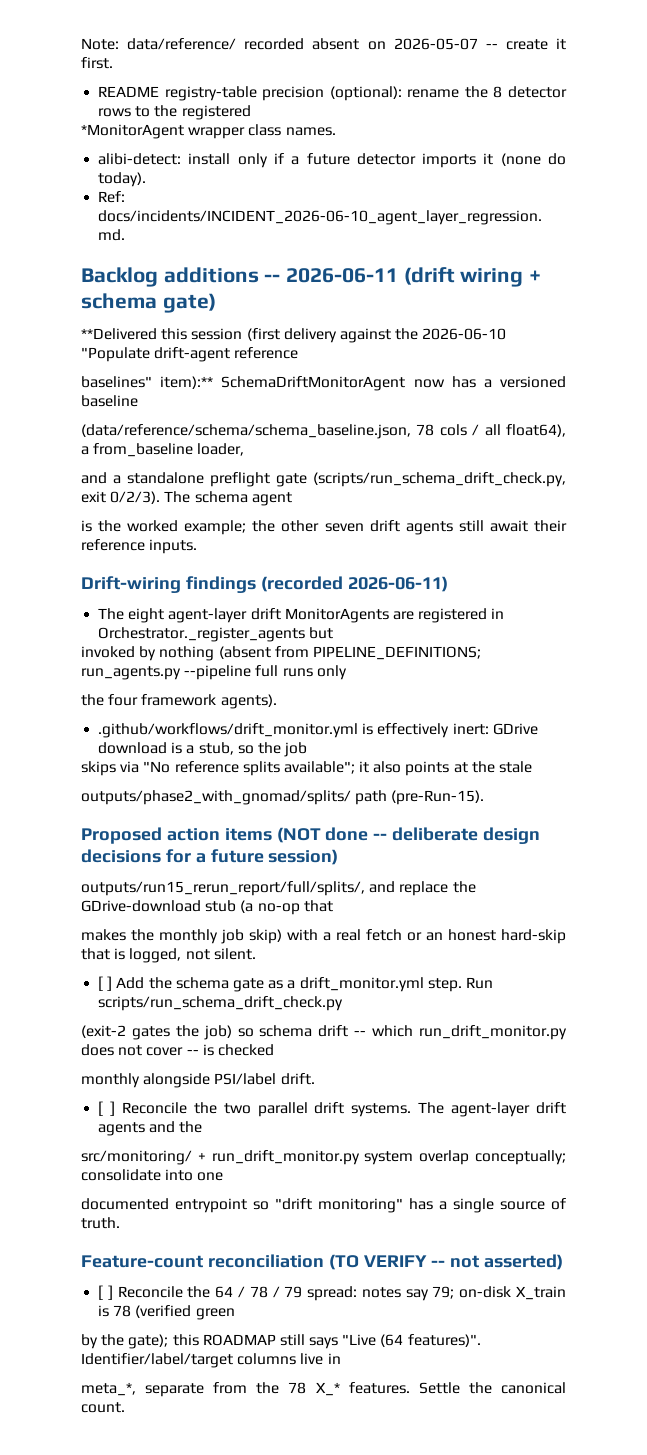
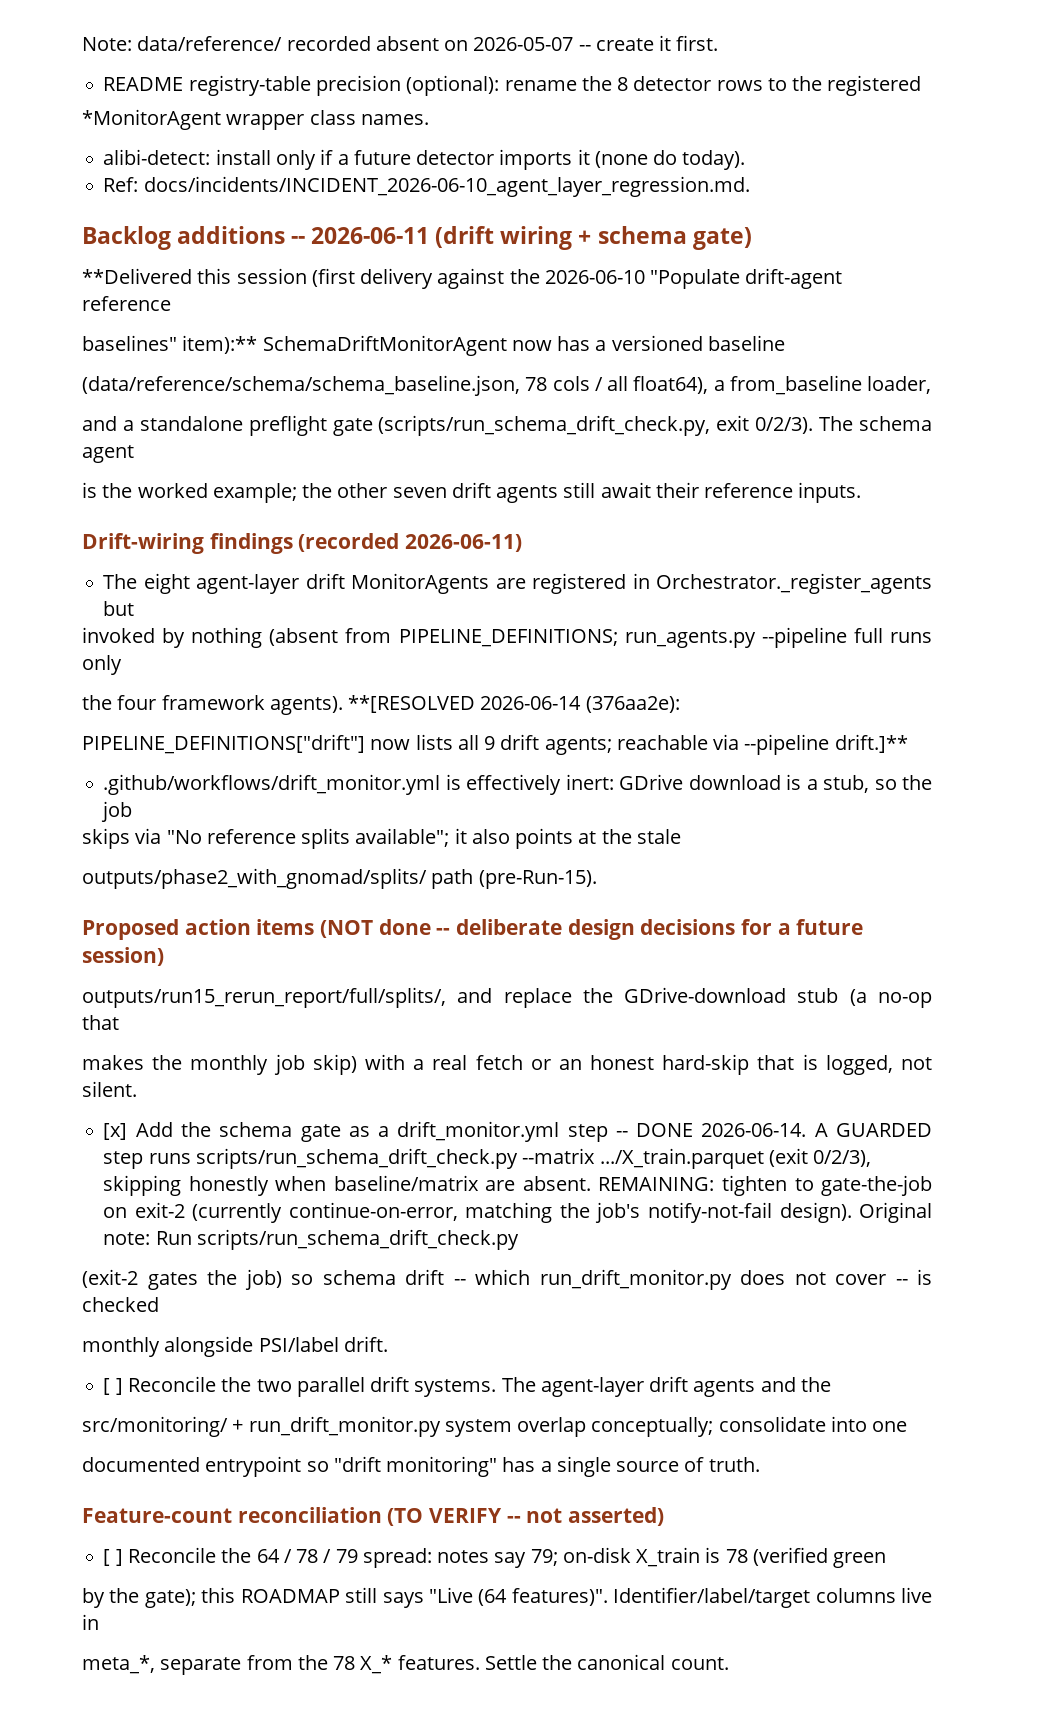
+ **[RESOLVED 2026-06-14 (376aa2e):
+ PIPELINE_DEFINITIONS["drift"] now lists all 9 drift agents; reachable via --pipeline drift.]**
- [ ] Add the schema gate as a drift_monitor.yml step. Run scripts/run_schema_drift_check.py
+ [x] Add the schema gate as a drift_monitor.yml step -- DONE 2026-06-14. A GUARDED step runs scripts/run_schema_drift_check.py --matrix .../X_train.parquet (exit 0/2/3), skipping honestly when baseline/matrix are absent. REMAINING: tighten to gate-the-job on exit-2 (currently continue-on-error, matching the job's notify-not-fail design). Original note: Run scripts/run_schema_drift_check.py

